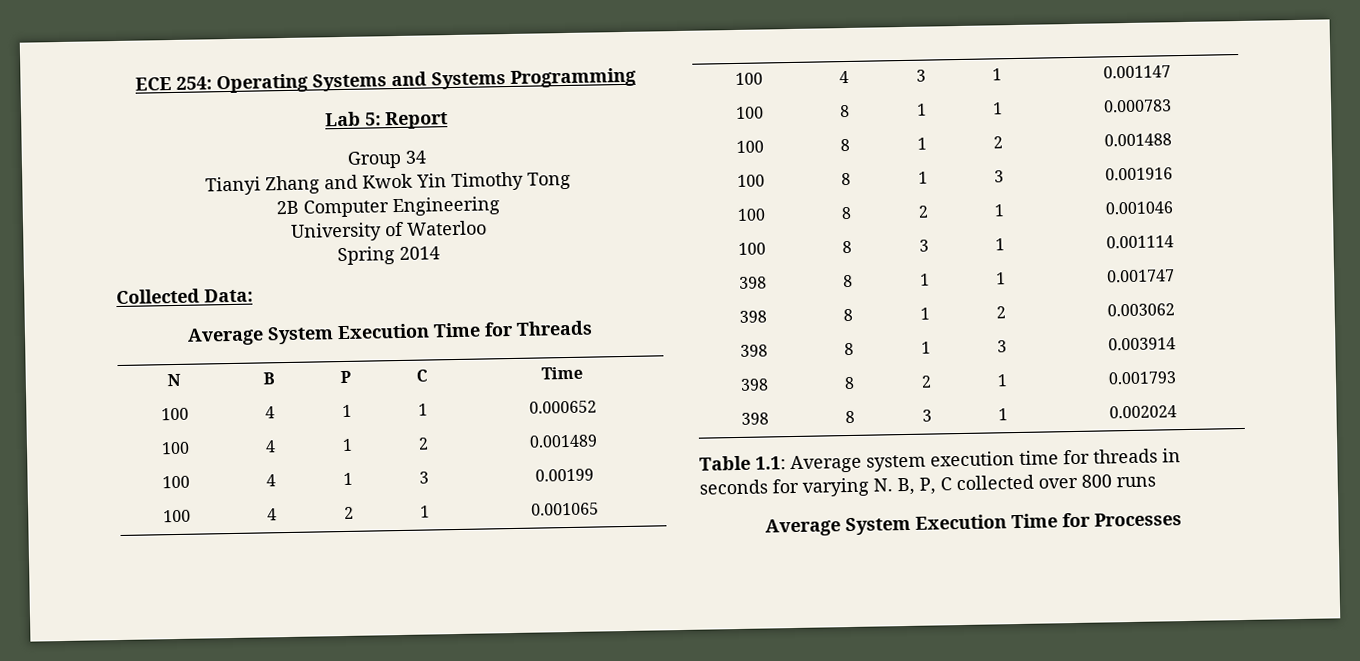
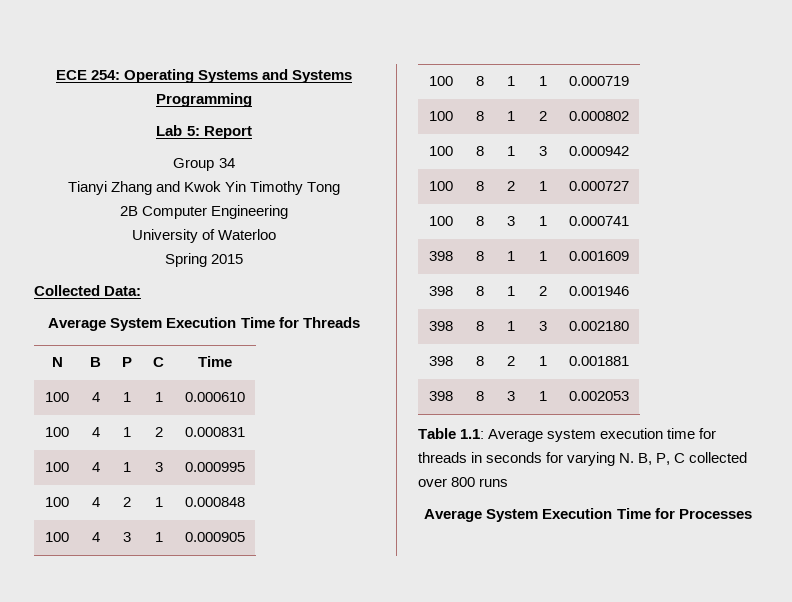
- Spring 2014
+ Spring 2015
- 100 | 4 | 1 | 1 | 0.000652
+ 100 | 4 | 1 | 1 | 0.000610
- 100 | 4 | 1 | 2 | 0.001489
+ 100 | 4 | 1 | 2 | 0.000831
- 100 | 4 | 1 | 3 | 0.00199
+ 100 | 4 | 1 | 3 | 0.000995
- 100 | 4 | 2 | 1 | 0.001065
+ 100 | 4 | 2 | 1 | 0.000848
- 100 | 4 | 3 | 1 | 0.001147
+ 100 | 4 | 3 | 1 | 0.000905
- 100 | 8 | 1 | 1 | 0.000783
+ 100 | 8 | 1 | 1 | 0.000719
- 100 | 8 | 1 | 2 | 0.001488
+ 100 | 8 | 1 | 2 | 0.000802
- 100 | 8 | 1 | 3 | 0.001916
+ 100 | 8 | 1 | 3 | 0.000942
- 100 | 8 | 2 | 1 | 0.001046
+ 100 | 8 | 2 | 1 | 0.000727
- 100 | 8 | 3 | 1 | 0.001114
+ 100 | 8 | 3 | 1 | 0.000741
- 398 | 8 | 1 | 1 | 0.001747
+ 398 | 8 | 1 | 1 | 0.001609
- 398 | 8 | 1 | 2 | 0.003062
+ 398 | 8 | 1 | 2 | 0.001946
- 398 | 8 | 1 | 3 | 0.003914
+ 398 | 8 | 1 | 3 | 0.002180
- 398 | 8 | 2 | 1 | 0.001793
+ 398 | 8 | 2 | 1 | 0.001881
- 398 | 8 | 3 | 1 | 0.002024
+ 398 | 8 | 3 | 1 | 0.002053

